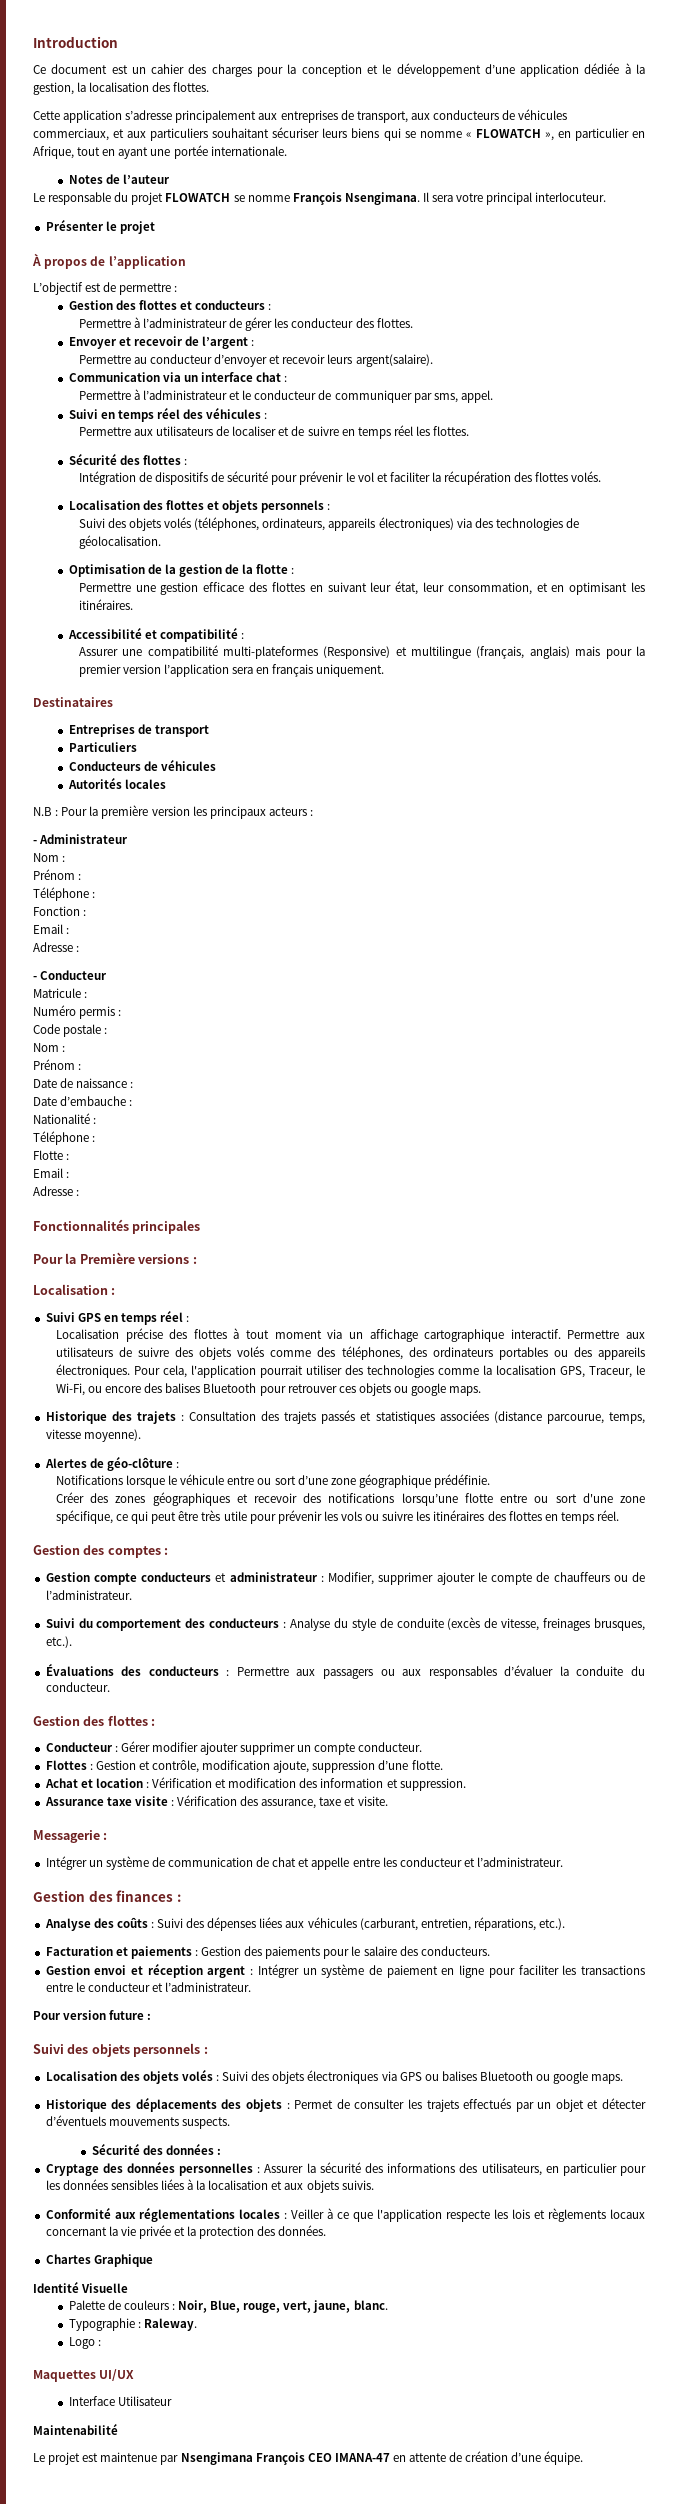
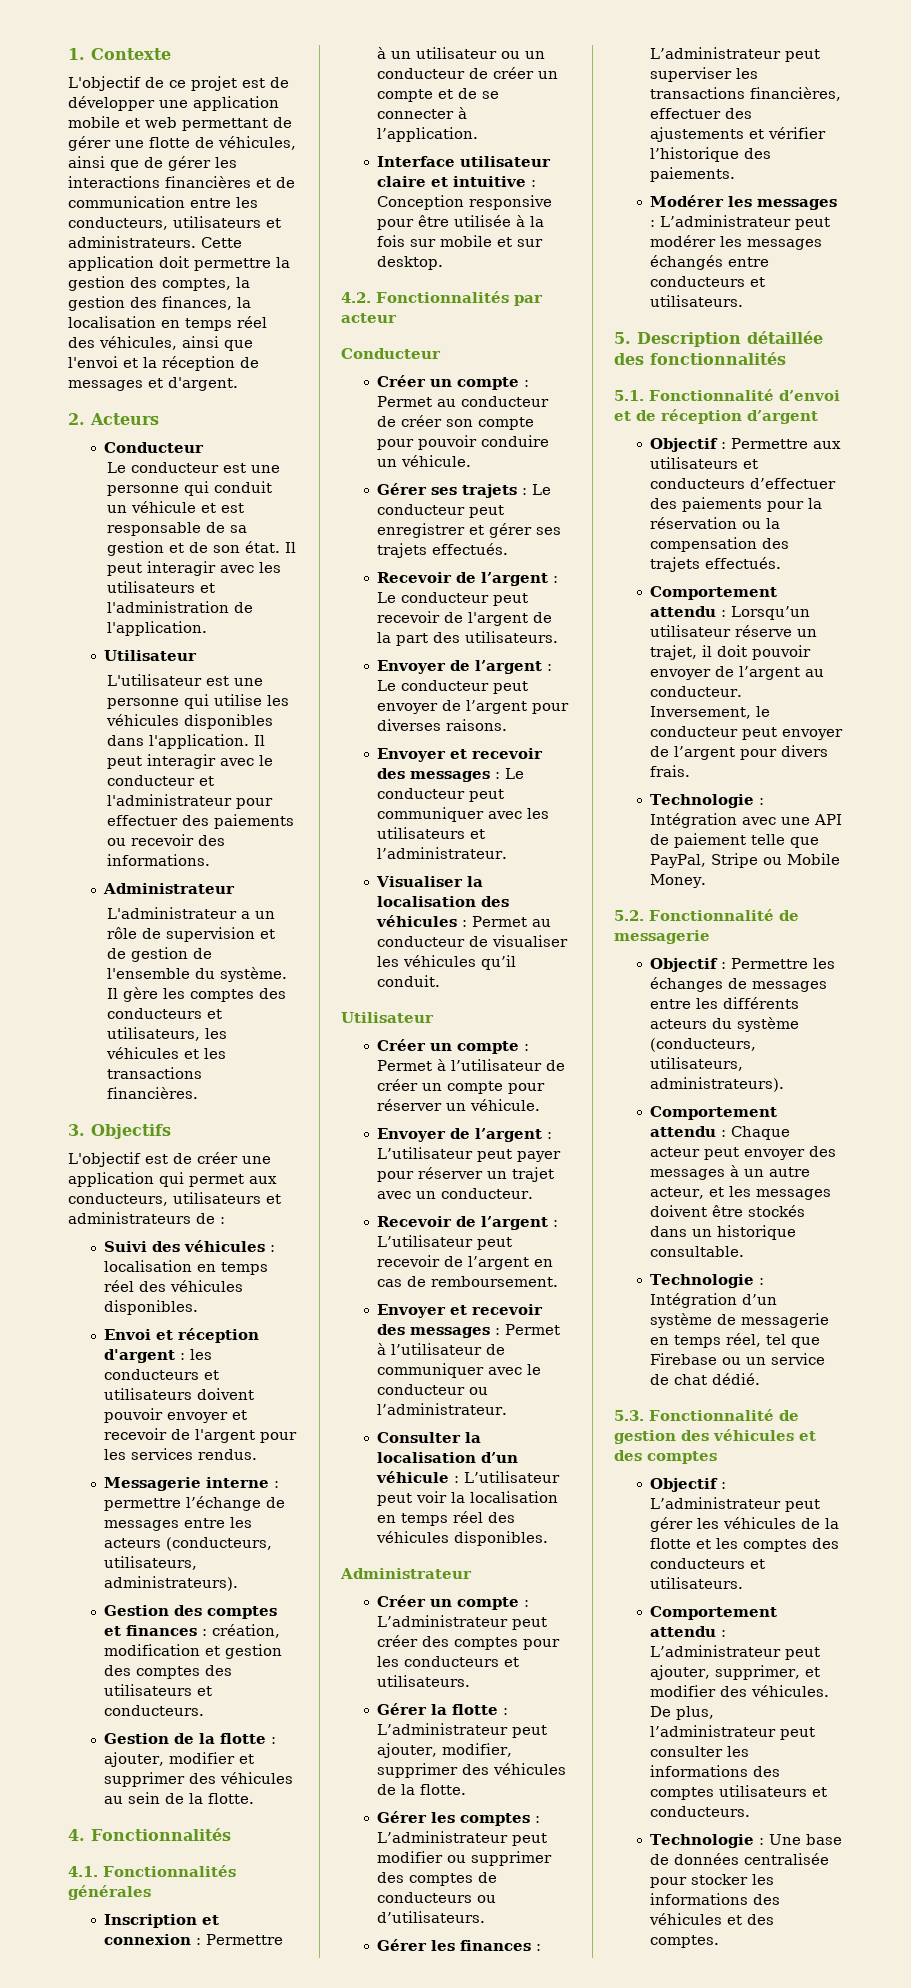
- Introduction
- Ce document est un cahier des charges pour la conception et le développement d’une application dédiée à la gestion, la localisation des flottes.
- Cette application s’adresse principalement aux entreprises de transport, aux conducteurs de véhicules commerciaux, et aux particuliers souhaitant sécuriser leurs biens qui se nomme « FLOWATCH », en particulier en Afrique, tout en ayant une portée internationale.
- Notes de l’auteur
- Le responsable du projet FLOWATCH se nomme François Nsengimana. Il sera votre principal interlocuteur.
- Présenter le projet
- À propos de l’application
- L’objectif est de permettre :
- Gestion des flottes et conducteurs :
- Permettre à l’administrateur de gérer les conducteur des flottes.
- Envoyer et recevoir de l’argent :
- Permettre au conducteur d’envoyer et recevoir leurs argent(salaire).
- Communication via un interface chat :
- Permettre à l’administrateur et le conducteur de communiquer par sms, appel.
- Suivi en temps réel des véhicules :
- Permettre aux utilisateurs de localiser et de suivre en temps réel les flottes.
- Sécurité des flottes :
- Intégration de dispositifs de sécurité pour prévenir le vol et faciliter la récupération des flottes volés.
- Localisation des flottes et objets personnels :
- Suivi des objets volés (téléphones, ordinateurs, appareils électroniques) via des technologies de géolocalisation.
- Optimisation de la gestion de la flotte :
- Permettre une gestion efficace des flottes en suivant leur état, leur consommation, et en optimisant les itinéraires.
- Accessibilité et compatibilité :
- Assurer une compatibilité multi-plateformes (Responsive) et multilingue (français, anglais) mais pour la premier version l’application sera en français uniquement.
- Destinataires
- Entreprises de transport
- Particuliers
- Conducteurs de véhicules
- Autorités locales
- N.B : Pour la première version les principaux acteurs :
- - Administrateur
- Nom :
- Prénom :
- Téléphone :
- Fonction :
- Email :
- Adresse :
- - Conducteur
- Matricule :
- Numéro permis :
- Code postale :
- Nom :
- Prénom :
- Date de naissance :
- Date d’embauche :
- Nationalité :
- Téléphone :
- Flotte :
- Email :
- Adresse :
- Fonctionnalités principales
- Pour la Première versions :
- Localisation :
- Suivi GPS en temps réel :
- Localisation précise des flottes à tout moment via un affichage cartographique interactif. Permettre aux utilisateurs de suivre des objets volés comme des téléphones, des ordinateurs portables ou des appareils électroniques. Pour cela, l'application pourrait utiliser des technologies comme la localisation GPS, Traceur, le Wi-Fi, ou encore des balises Bluetooth pour retrouver ces objets ou google maps.
- Historique des trajets : Consultation des trajets passés et statistiques associées (distance parcourue, temps, vitesse moyenne).
- Alertes de géo-clôture :
- Notifications lorsque le véhicule entre ou sort d’une zone géographique prédéfinie.
- Créer des zones géographiques et recevoir des notifications lorsqu’une flotte entre ou sort d'une zone spécifique, ce qui peut être très utile pour prévenir les vols ou suivre les itinéraires des flottes en temps réel.
- Gestion des comptes :
- Gestion compte conducteurs et administrateur : Modifier, supprimer ajouter le compte de chauffeurs ou de l’administrateur.
- Suivi du comportement des conducteurs : Analyse du style de conduite (excès de vitesse, freinages brusques, etc.).
- Évaluations des conducteurs : Permettre aux passagers ou aux responsables d’évaluer la conduite du conducteur.
- Gestion des flottes :
- Conducteur : Gérer modifier ajouter supprimer un compte conducteur.
- Flottes : Gestion et contrôle, modification ajoute, suppression d’une flotte.
- Achat et location : Vérification et modification des information et suppression.
- Assurance taxe visite : Vérification des assurance, taxe et visite.
- Messagerie :
- Intégrer un système de communication de chat et appelle entre les conducteur et l’administrateur.
- Gestion des finances :
- Analyse des coûts : Suivi des dépenses liées aux véhicules (carburant, entretien, réparations, etc.).
- Facturation et paiements : Gestion des paiements pour le salaire des conducteurs.
- Gestion envoi et réception argent : Intégrer un système de paiement en ligne pour faciliter les transactions entre le conducteur et l’administrateur.
- Pour version future :
- Suivi des objets personnels :
- Localisation des objets volés : Suivi des objets électroniques via GPS ou balises Bluetooth ou google maps.
- Historique des déplacements des objets : Permet de consulter les trajets effectués par un objet et détecter d’éventuels mouvements suspects.
- Sécurité des données :
- Cryptage des données personnelles : Assurer la sécurité des informations des utilisateurs, en particulier pour les données sensibles liées à la localisation et aux objets suivis.
- Conformité aux réglementations locales : Veiller à ce que l'application respecte les lois et règlements locaux concernant la vie privée et la protection des données.
- Chartes Graphique
- Identité Visuelle
- Palette de couleurs : Noir, Blue, rouge, vert, jaune, blanc.
- Typographie : Raleway.
- Logo :
- Maquettes UI/UX
- Interface Utilisateur
- Maintenabilité
- Le projet est maintenue par Nsengimana François CEO IMANA-47 en attente de création d’une équipe.
+ 1. Contexte
+ L'objectif de ce projet est de développer une application mobile et web permettant de gérer une flotte de véhicules, ainsi que de gérer les interactions financières et de communication entre les conducteurs, utilisateurs et administrateurs. Cette application doit permettre la gestion des comptes, la gestion des finances, la localisation en temps réel des véhicules, ainsi que l'envoi et la réception de messages et d'argent.
+ 2. Acteurs
+ Conducteur
+ Le conducteur est une personne qui conduit un véhicule et est responsable de sa gestion et de son état. Il peut interagir avec les utilisateurs et l'administration de l'application.
+ Utilisateur
+ L'utilisateur est une personne qui utilise les véhicules disponibles dans l'application. Il peut interagir avec le conducteur et l'administrateur pour effectuer des paiements ou recevoir des informations.
+ Administrateur
+ L'administrateur a un rôle de supervision et de gestion de l'ensemble du système. Il gère les comptes des conducteurs et utilisateurs, les véhicules et les transactions financières.
+ 3. Objectifs
+ L'objectif est de créer une application qui permet aux conducteurs, utilisateurs et administrateurs de :
+ Suivi des véhicules : localisation en temps réel des véhicules disponibles.
+ Envoi et réception d'argent : les conducteurs et utilisateurs doivent pouvoir envoyer et recevoir de l'argent pour les services rendus.
+ Messagerie interne : permettre l’échange de messages entre les acteurs (conducteurs, utilisateurs, administrateurs).
+ Gestion des comptes et finances : création, modification et gestion des comptes des utilisateurs et conducteurs.
+ Gestion de la flotte : ajouter, modifier et supprimer des véhicules au sein de la flotte.
+ 4. Fonctionnalités
+ 4.1. Fonctionnalités générales
+ Inscription et connexion : Permettre à un utilisateur ou un conducteur de créer un compte et de se connecter à l’application.
+ Interface utilisateur claire et intuitive : Conception responsive pour être utilisée à la fois sur mobile et sur desktop.
+ 4.2. Fonctionnalités par acteur
+ Conducteur
+ Créer un compte : Permet au conducteur de créer son compte pour pouvoir conduire un véhicule.
+ Gérer ses trajets : Le conducteur peut enregistrer et gérer ses trajets effectués.
+ Recevoir de l’argent : Le conducteur peut recevoir de l'argent de la part des utilisateurs.
+ Envoyer de l’argent : Le conducteur peut envoyer de l’argent pour diverses raisons.
+ Envoyer et recevoir des messages : Le conducteur peut communiquer avec les utilisateurs et l’administrateur.
+ Visualiser la localisation des véhicules : Permet au conducteur de visualiser les véhicules qu’il conduit.
+ Utilisateur
+ Créer un compte : Permet à l’utilisateur de créer un compte pour réserver un véhicule.
+ Envoyer de l’argent : L’utilisateur peut payer pour réserver un trajet avec un conducteur.
+ Recevoir de l’argent : L’utilisateur peut recevoir de l’argent en cas de remboursement.
+ Envoyer et recevoir des messages : Permet à l’utilisateur de communiquer avec le conducteur ou l’administrateur.
+ Consulter la localisation d’un véhicule : L’utilisateur peut voir la localisation en temps réel des véhicules disponibles.
+ Administrateur
+ Créer un compte : L’administrateur peut créer des comptes pour les conducteurs et utilisateurs.
+ Gérer la flotte : L’administrateur peut ajouter, modifier, supprimer des véhicules de la flotte.
+ Gérer les comptes : L’administrateur peut modifier ou supprimer des comptes de conducteurs ou d’utilisateurs.
+ Gérer les finances : L’administrateur peut superviser les transactions financières, effectuer des ajustements et vérifier l’historique des paiements.
+ Modérer les messages : L’administrateur peut modérer les messages échangés entre conducteurs et utilisateurs.
+ 5. Description détaillée des fonctionnalités
+ 5.1. Fonctionnalité d’envoi et de réception d’argent
+ Objectif : Permettre aux utilisateurs et conducteurs d’effectuer des paiements pour la réservation ou la compensation des trajets effectués.
+ Comportement attendu : Lorsqu’un utilisateur réserve un trajet, il doit pouvoir envoyer de l’argent au conducteur. Inversement, le conducteur peut envoyer de l’argent pour divers frais.
+ Technologie : Intégration avec une API de paiement telle que PayPal, Stripe ou Mobile Money.
+ 5.2. Fonctionnalité de messagerie
+ Objectif : Permettre les échanges de messages entre les différents acteurs du système (conducteurs, utilisateurs, administrateurs).
+ Comportement attendu : Chaque acteur peut envoyer des messages à un autre acteur, et les messages doivent être stockés dans un historique consultable.
+ Technologie : Intégration d’un système de messagerie en temps réel, tel que Firebase ou un service de chat dédié.
+ 5.3. Fonctionnalité de gestion des véhicules et des comptes
+ Objectif : L’administrateur peut gérer les véhicules de la flotte et les comptes des conducteurs et utilisateurs.
+ Comportement attendu : L’administrateur peut ajouter, supprimer, et modifier des véhicules. De plus, l’administrateur peut consulter les informations des comptes utilisateurs et conducteurs.
+ Technologie : Une base de données centralisée pour stocker les informations des véhicules et des comptes.

